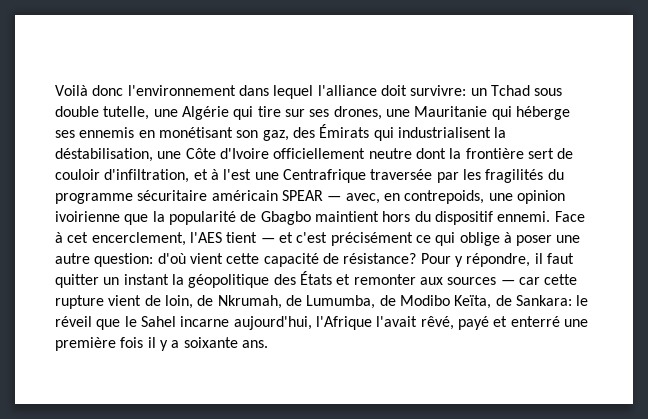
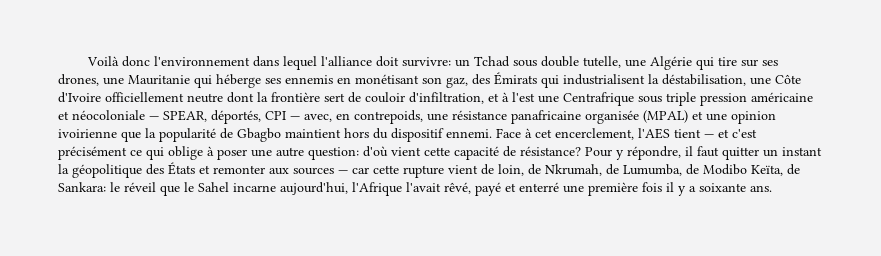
- un Tchad sous double tutelle, une Algérie qui tire sur ses drones, une Mauritanie qui héberge ses ennemis en monétisant son gaz, des Émirats qui industrialisent la déstabilisation, une Côte d'Ivoire officiellement neutre dont la frontière sert de couloir d'infiltration, et à l'est une Centrafrique traversée par les fragilités du programme sécuritaire américain SPEAR — avec, en contrepoids, une opinion ivoirienne que la popularité de Gbagbo maintient hors du dispositif ennemi.
+ un Tchad sous double tutelle, une Algérie qui tire sur ses drones, une Mauritanie qui héberge ses ennemis en monétisant son gaz, des Émirats qui industrialisent la déstabilisation, une Côte d'Ivoire officiellement neutre dont la frontière sert de couloir d'infiltration, et à l'est une Centrafrique sous triple pression américaine et néocoloniale — SPEAR, déportés, CPI — avec, en contrepoids, une résistance panafricaine organisée (MPAL) et une opinion ivoirienne que la popularité de Gbagbo maintient hors du dispositif ennemi.

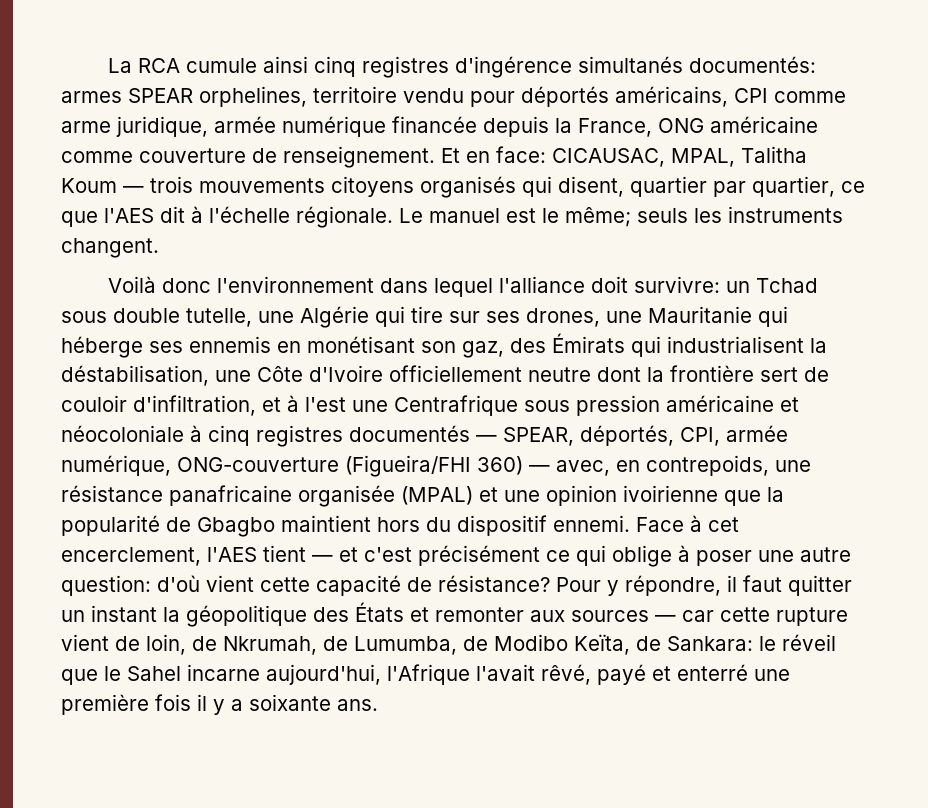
+ La RCA cumule ainsi cinq registres d'ingérence simultanés documentés: armes SPEAR orphelines, territoire vendu pour déportés américains, CPI comme arme juridique, armée numérique financée depuis la France, ONG américaine comme couverture de renseignement. Et en face: CICAUSAC, MPAL, Talitha Koum — trois mouvements citoyens organisés qui disent, quartier par quartier, ce que l'AES dit à l'échelle régionale. Le manuel est le même; seuls les instruments changent.
- un Tchad sous double tutelle, une Algérie qui tire sur ses drones, une Mauritanie qui héberge ses ennemis en monétisant son gaz, des Émirats qui industrialisent la déstabilisation, une Côte d'Ivoire officiellement neutre dont la frontière sert de couloir d'infiltration, et à l'est une Centrafrique sous triple pression américaine et néocoloniale — SPEAR, déportés, CPI — avec, en contrepoids, une résistance panafricaine organisée (MPAL) et une opinion ivoirienne que la popularité de Gbagbo maintient hors du dispositif ennemi.
+ un Tchad sous double tutelle, une Algérie qui tire sur ses drones, une Mauritanie qui héberge ses ennemis en monétisant son gaz, des Émirats qui industrialisent la déstabilisation, une Côte d'Ivoire officiellement neutre dont la frontière sert de couloir d'infiltration, et à l'est une Centrafrique sous pression américaine et néocoloniale à cinq registres documentés — SPEAR, déportés, CPI, armée numérique, ONG-couverture (Figueira/FHI 360) — avec, en contrepoids, une résistance panafricaine organisée (MPAL) et une opinion ivoirienne que la popularité de Gbagbo maintient hors du dispositif ennemi.

